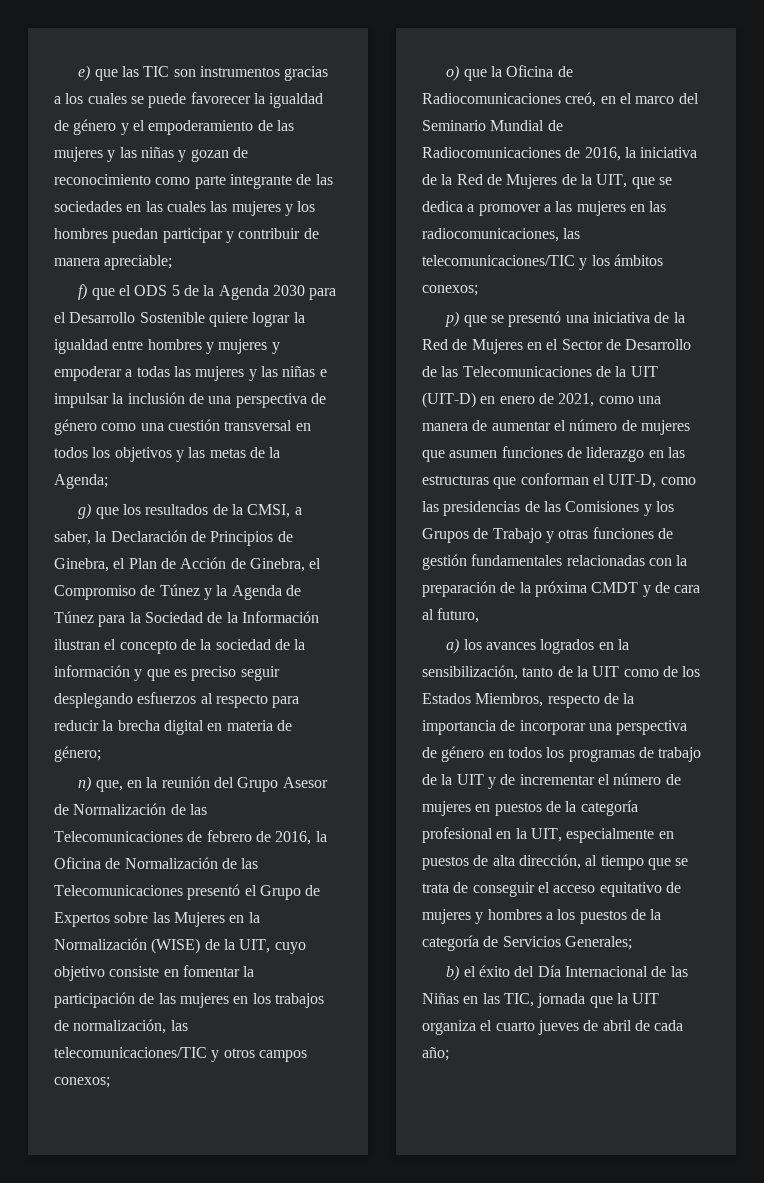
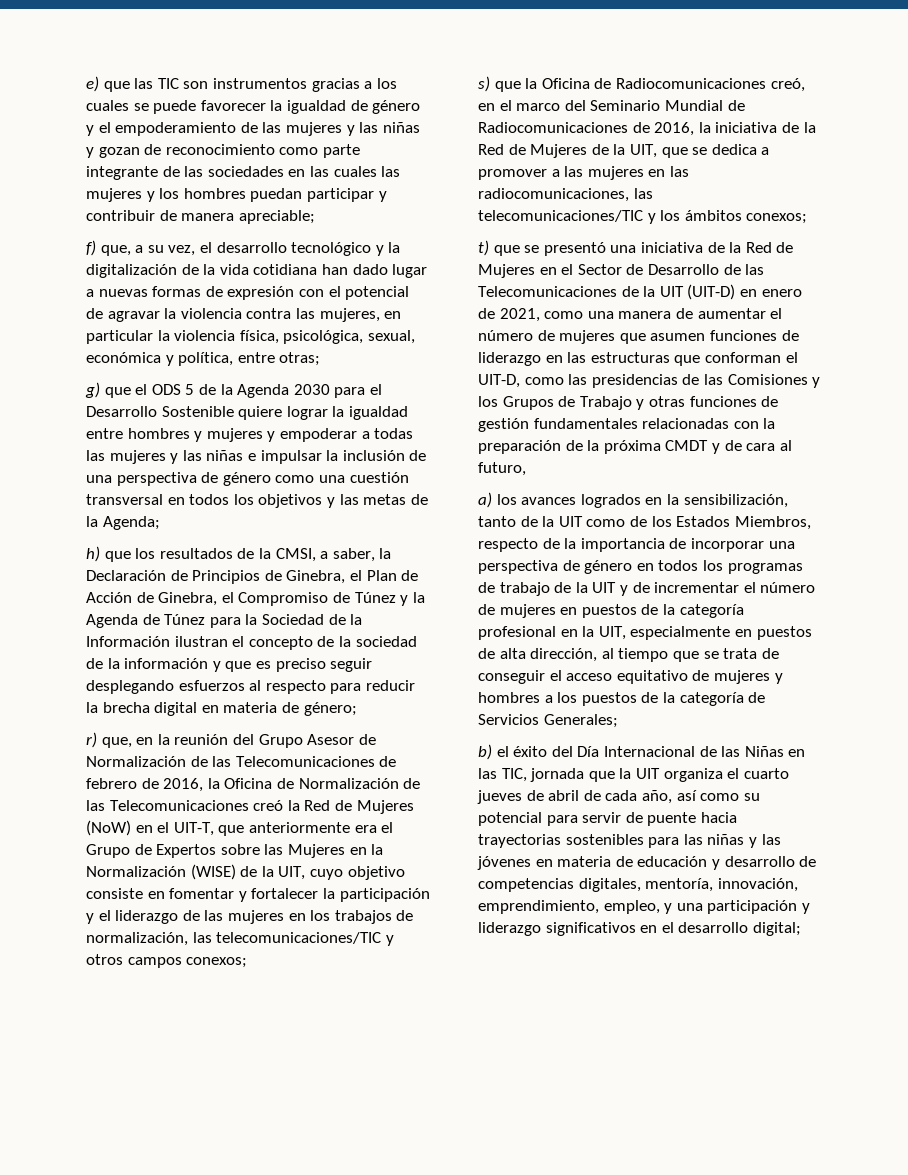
- f) que el ODS 5 de la Agenda 2030 para el Desarrollo Sostenible quiere lograr la igualdad entre hombres y mujeres y empoderar a todas las mujeres y las niñas e impulsar la inclusión de una perspectiva de género como una cuestión transversal en todos los objetivos y las metas de la Agenda;
+ f) que, a su vez, el desarrollo tecnológico y la digitalización de la vida cotidiana han dado lugar a nuevas formas de expresión con el potencial de agravar la violencia contra las mujeres, en particular la violencia física, psicológica, sexual, económica y política, entre otras;
+ g) que el ODS 5 de la Agenda 2030 para el Desarrollo Sostenible quiere lograr la igualdad entre hombres y mujeres y empoderar a todas las mujeres y las niñas e impulsar la inclusión de una perspectiva de género como una cuestión transversal en todos los objetivos y las metas de la Agenda;
- g) que los resultados de la CMSI, a saber, la Declaración de Principios de Ginebra, el Plan de Acción de Ginebra, el Compromiso de Túnez y la Agenda de Túnez para la Sociedad de la Información ilustran el concepto de la sociedad de la información y que es preciso seguir desplegando esfuerzos al respecto para reducir la brecha digital en materia de género;
+ h) que los resultados de la CMSI, a saber, la Declaración de Principios de Ginebra, el Plan de Acción de Ginebra, el Compromiso de Túnez y la Agenda de Túnez para la Sociedad de la Información ilustran el concepto de la sociedad de la información y que es preciso seguir desplegando esfuerzos al respecto para reducir la brecha digital en materia de género;
- n) que, en la reunión del Grupo Asesor de Normalización de las Telecomunicaciones de febrero de 2016, la Oficina de Normalización de las Telecomunicaciones presentó el Grupo de Expertos sobre las Mujeres en la Normalización (WISE) de la UIT, cuyo objetivo consiste en fomentar la participación de las mujeres en los trabajos de normalización, las telecomunicaciones/TIC y otros campos conexos;
+ r) que, en la reunión del Grupo Asesor de Normalización de las Telecomunicaciones de febrero de 2016, la Oficina de Normalización de las Telecomunicaciones creó la Red de Mujeres (NoW) en el UIT-T, que anteriormente era el Grupo de Expertos sobre las Mujeres en la Normalización (WISE) de la UIT, cuyo objetivo consiste en fomentar y fortalecer la participación y el liderazgo de las mujeres en los trabajos de normalización, las telecomunicaciones/TIC y otros campos conexos;
- o) que la Oficina de Radiocomunicaciones creó, en el marco del Seminario Mundial de Radiocomunicaciones de 2016, la iniciativa de la Red de Mujeres de la UIT, que se dedica a promover a las mujeres en las radiocomunicaciones, las telecomunicaciones/TIC y los ámbitos conexos;
+ s) que la Oficina de Radiocomunicaciones creó, en el marco del Seminario Mundial de Radiocomunicaciones de 2016, la iniciativa de la Red de Mujeres de la UIT, que se dedica a promover a las mujeres en las radiocomunicaciones, las telecomunicaciones/TIC y los ámbitos conexos;
- p) que se presentó una iniciativa de la Red de Mujeres en el Sector de Desarrollo de las Telecomunicaciones de la UIT (UIT-D) en enero de 2021, como una manera de aumentar el número de mujeres que asumen funciones de liderazgo en las estructuras que conforman el UIT-D, como las presidencias de las Comisiones y los Grupos de Trabajo y otras funciones de gestión fundamentales relacionadas con la preparación de la próxima CMDT y de cara al futuro,
+ t) que se presentó una iniciativa de la Red de Mujeres en el Sector de Desarrollo de las Telecomunicaciones de la UIT (UIT-D) en enero de 2021, como una manera de aumentar el número de mujeres que asumen funciones de liderazgo en las estructuras que conforman el UIT-D, como las presidencias de las Comisiones y los Grupos de Trabajo y otras funciones de gestión fundamentales relacionadas con la preparación de la próxima CMDT y de cara al futuro,
- b) el éxito del Día Internacional de las Niñas en las TIC, jornada que la UIT organiza el cuarto jueves de abril de cada año;
+ b) el éxito del Día Internacional de las Niñas en las TIC, jornada que la UIT organiza el cuarto jueves de abril de cada año, así como su potencial para servir de puente hacia trayectorias sostenibles para las niñas y las jóvenes en materia de educación y desarrollo de competencias digitales, mentoría, innovación, emprendimiento, empleo, y una participación y liderazgo significativos en el desarrollo digital;

